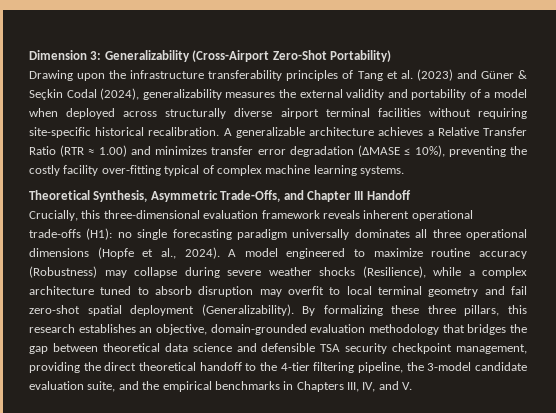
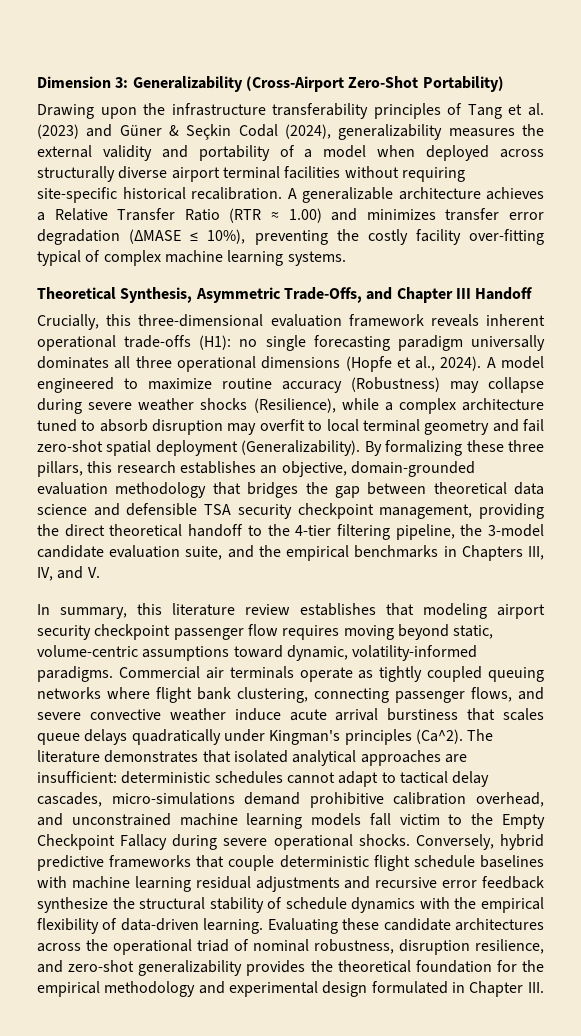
+ In summary, this literature review establishes that modeling airport security checkpoint passenger flow requires moving beyond static, volume-centric assumptions toward dynamic, volatility-informed paradigms. Commercial air terminals operate as tightly coupled queuing networks where flight bank clustering, connecting passenger flows, and severe convective weather induce acute arrival burstiness that scales queue delays quadratically under Kingman's principles (Ca^2). The literature demonstrates that isolated analytical approaches are insufficient: deterministic schedules cannot adapt to tactical delay cascades, micro-simulations demand prohibitive calibration overhead, and unconstrained machine learning models fall victim to the Empty Checkpoint Fallacy during severe operational shocks. Conversely, hybrid predictive frameworks that couple deterministic flight schedule baselines with machine learning residual adjustments and recursive error feedback synthesize the structural stability of schedule dynamics with the empirical flexibility of data-driven learning. Evaluating these candidate architectures across the operational triad of nominal robustness, disruption resilience, and zero-shot generalizability provides the theoretical foundation for the empirical methodology and experimental design formulated in Chapter III.

